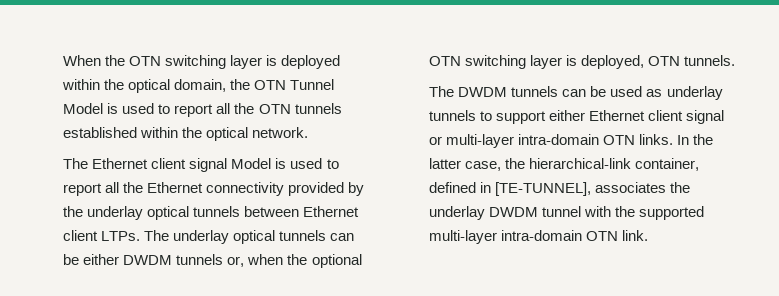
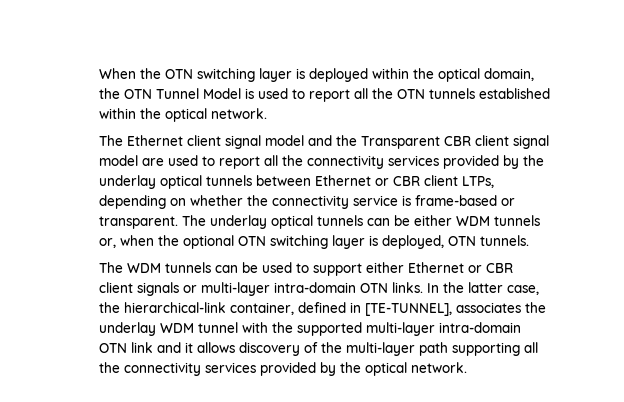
- The Ethernet client signal Model is used to report all the Ethernet connectivity provided by the underlay optical tunnels between Ethernet client LTPs.
+ The Ethernet client signal model and the Transparent CBR client signal model are used to report all the connectivity services provided by the underlay optical tunnels between Ethernet or CBR client LTPs, depending on whether the connectivity service is frame-based or transparent.
- The underlay optical tunnels can be either DWDM tunnels or, when the optional OTN switching layer is deployed, OTN tunnels.
+ The underlay optical tunnels can be either WDM tunnels or, when the optional OTN switching layer is deployed, OTN tunnels.
- The DWDM tunnels can be used as underlay tunnels to support either Ethernet client signal or multi-layer intra-domain OTN links.
+ The WDM tunnels can be used to support either Ethernet or CBR client signals or multi-layer intra-domain OTN links.
- In the latter case, the hierarchical-link container, defined in [TE-TUNNEL], associates the underlay DWDM tunnel with the supported multi-layer intra-domain OTN link.
+ In the latter case, the hierarchical-link container, defined in [TE-TUNNEL], associates the underlay WDM tunnel with the supported multi-layer intra-domain OTN link and it allows discovery of the multi-layer path supporting all the connectivity services provided by the optical network.

